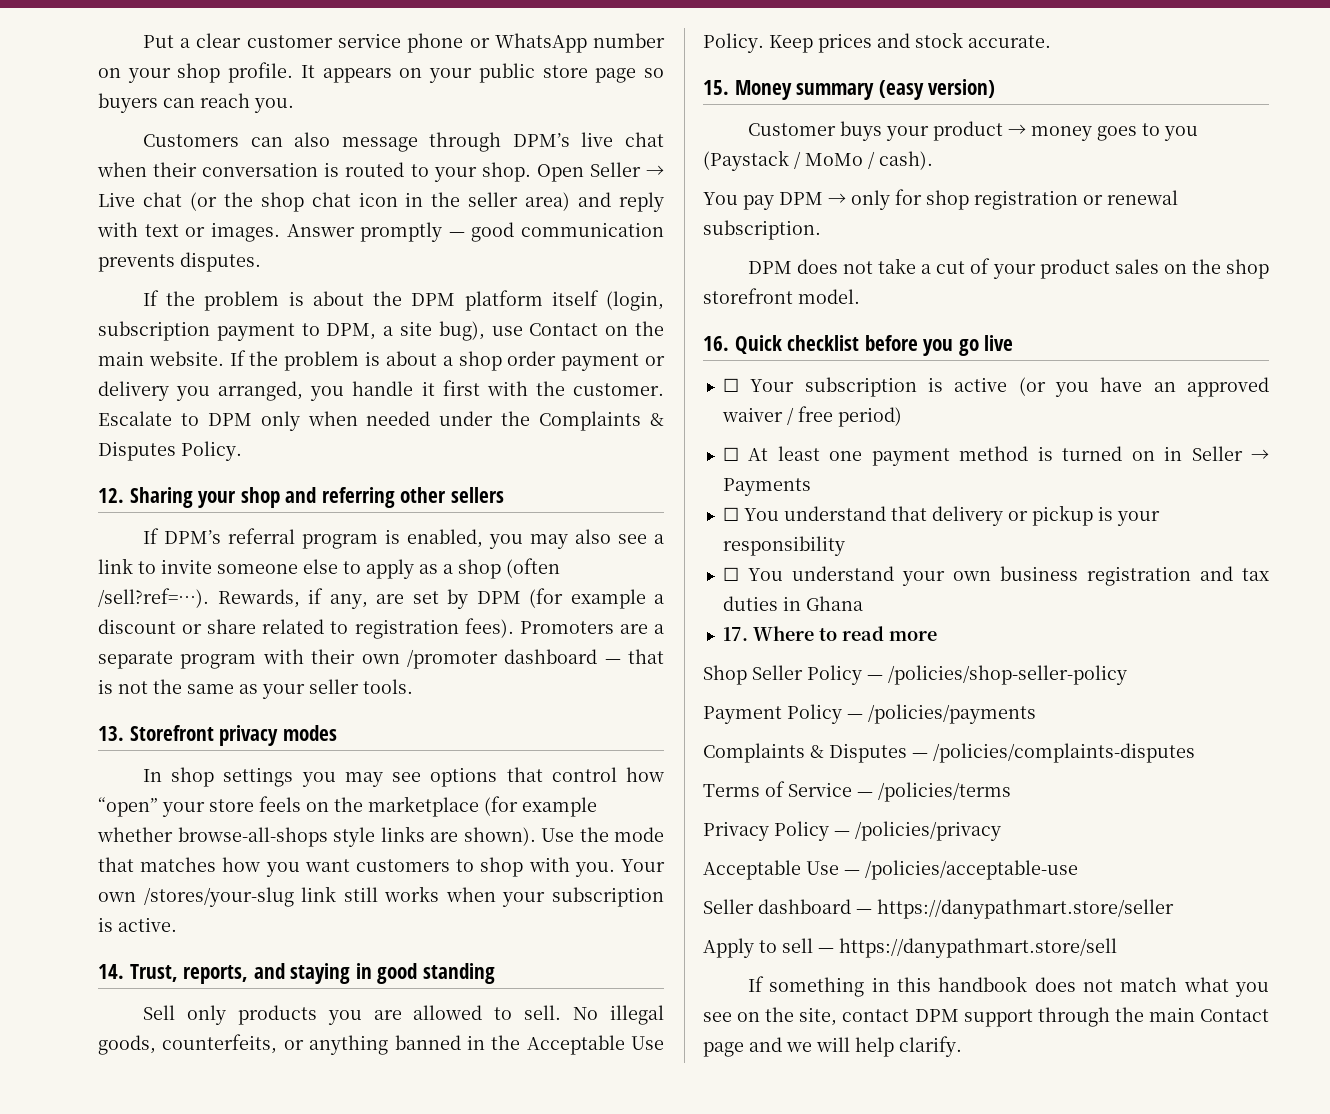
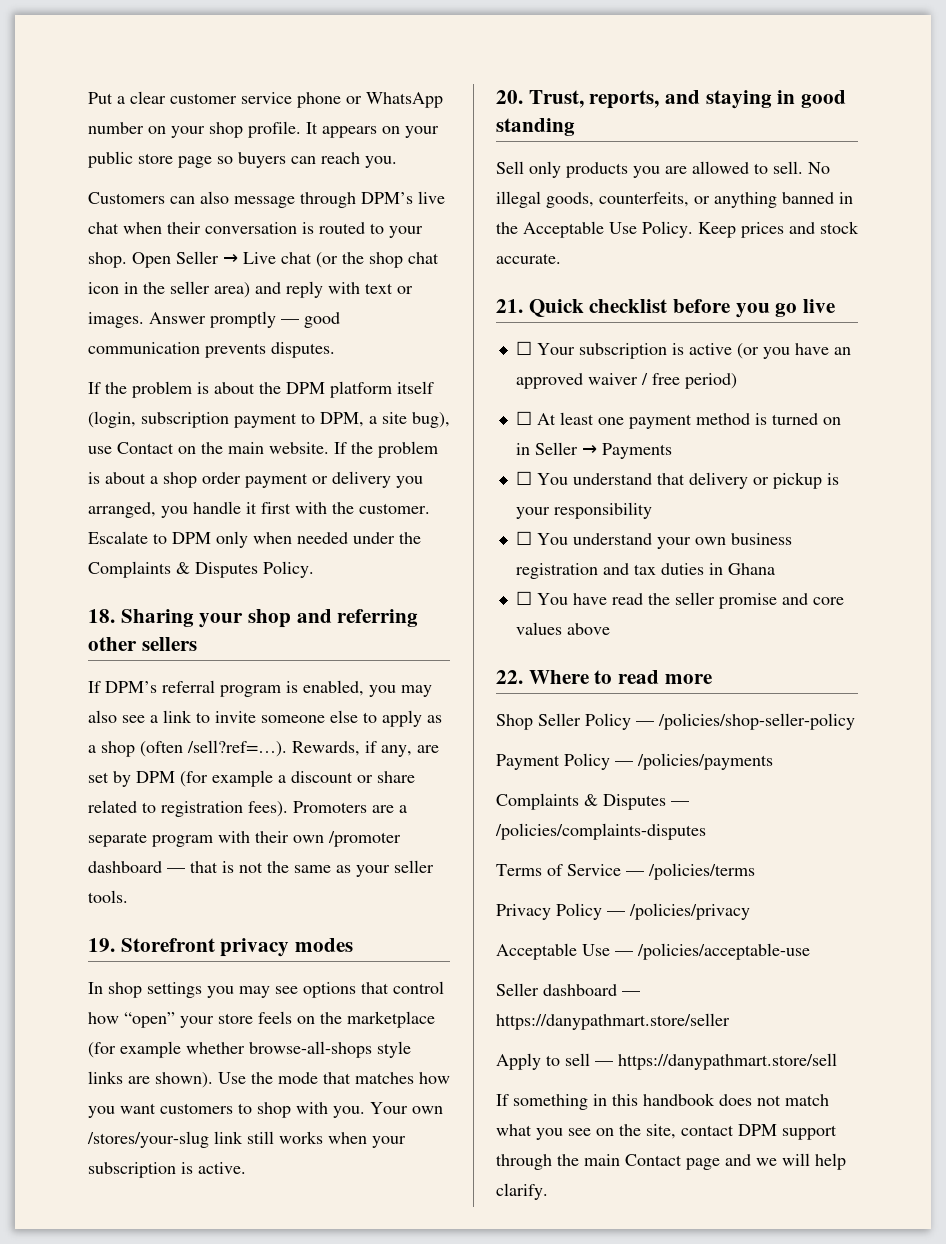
- 12. Sharing your shop and referring other sellers
+ 18. Sharing your shop and referring other sellers
- 13. Storefront privacy modes
+ 19. Storefront privacy modes
- 14. Trust, reports, and staying in good standing
+ 20. Trust, reports, and staying in good standing
- 15. Money summary (easy version)
- Customer buys your product → money goes to you (Paystack / MoMo / cash).
- You pay DPM → only for shop registration or renewal subscription.
- DPM does not take a cut of your product sales on the shop storefront model.
- 16. Quick checklist before you go live
+ 21. Quick checklist before you go live
- 17. Where to read more
+ ☐ You have read the seller promise and core values above
+ 22. Where to read more

